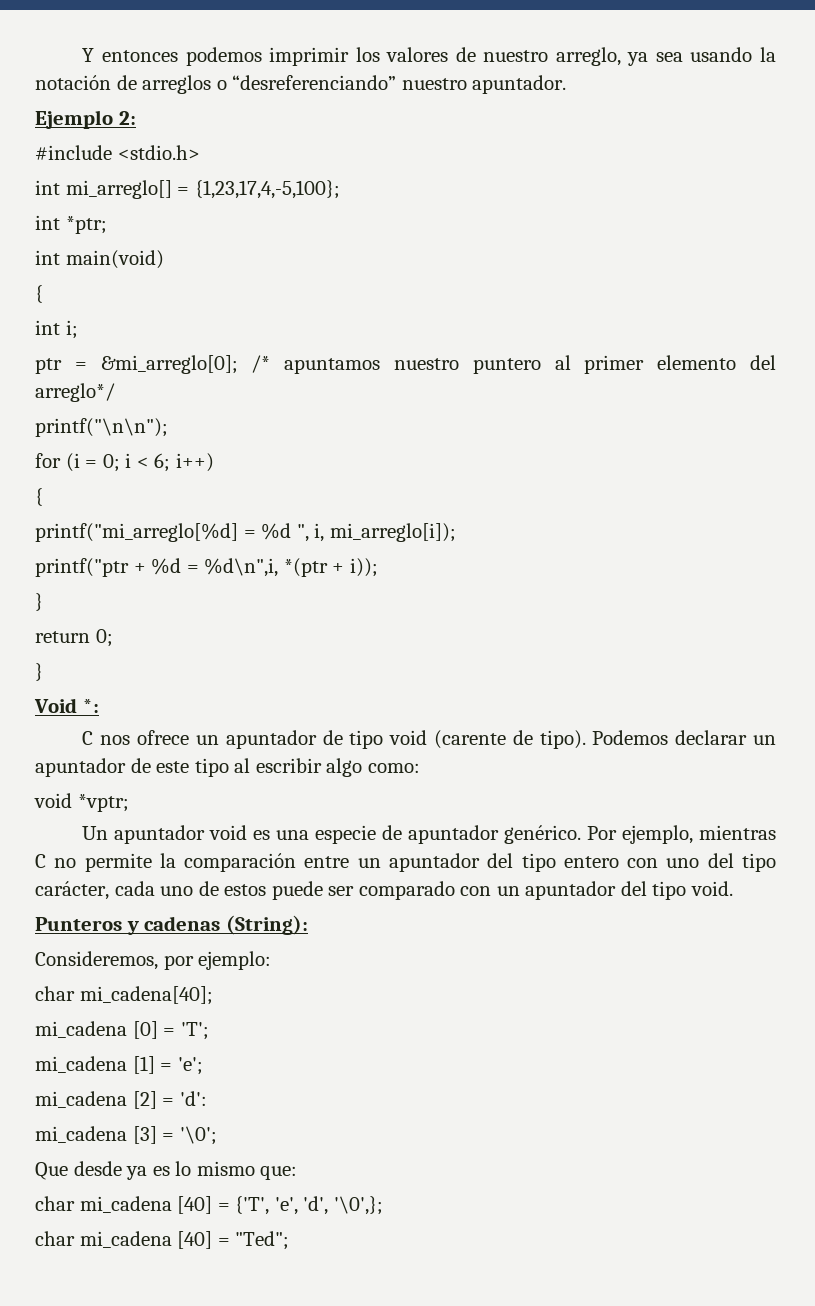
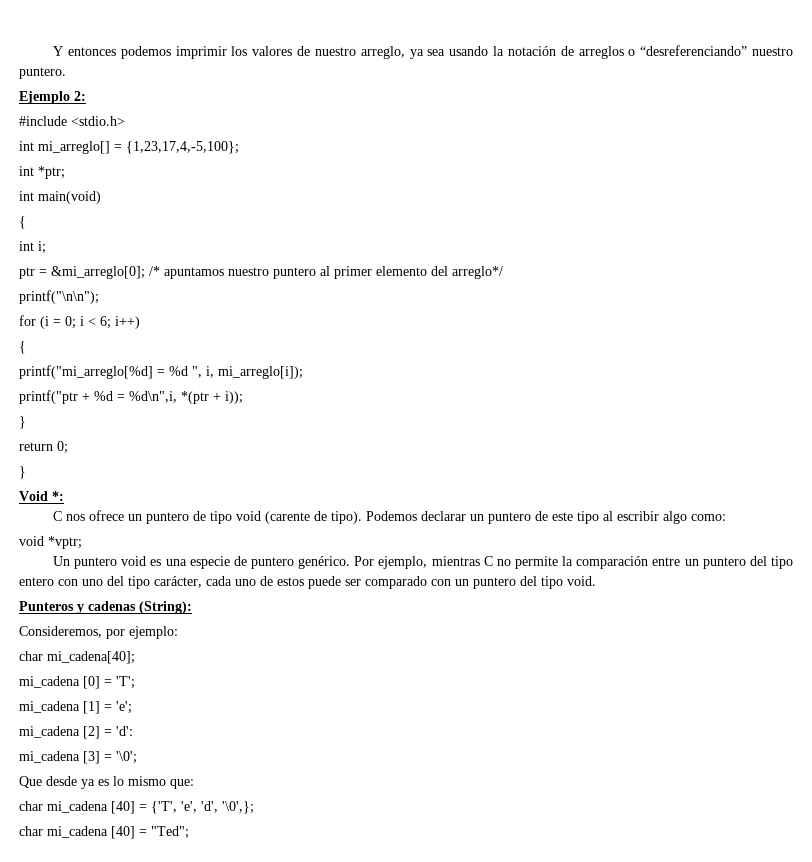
- Y entonces podemos imprimir los valores de nuestro arreglo, ya sea usando la notación de arreglos o “desreferenciando” nuestro apuntador.
+ Y entonces podemos imprimir los valores de nuestro arreglo, ya sea usando la notación de arreglos o “desreferenciando” nuestro puntero.
- C nos ofrece un apuntador de tipo void (carente de tipo).
+ C nos ofrece un puntero de tipo void (carente de tipo).
- Podemos declarar un apuntador de este tipo al escribir algo como:
+ Podemos declarar un puntero de este tipo al escribir algo como:
- Un apuntador void es una especie de apuntador genérico.
+ Un puntero void es una especie de puntero genérico.
- Por ejemplo, mientras C no permite la comparación entre un apuntador del tipo entero con uno del tipo carácter, cada uno de estos puede ser comparado con un apuntador del tipo void.
+ Por ejemplo, mientras C no permite la comparación entre un puntero del tipo entero con uno del tipo carácter, cada uno de estos puede ser comparado con un puntero del tipo void.

